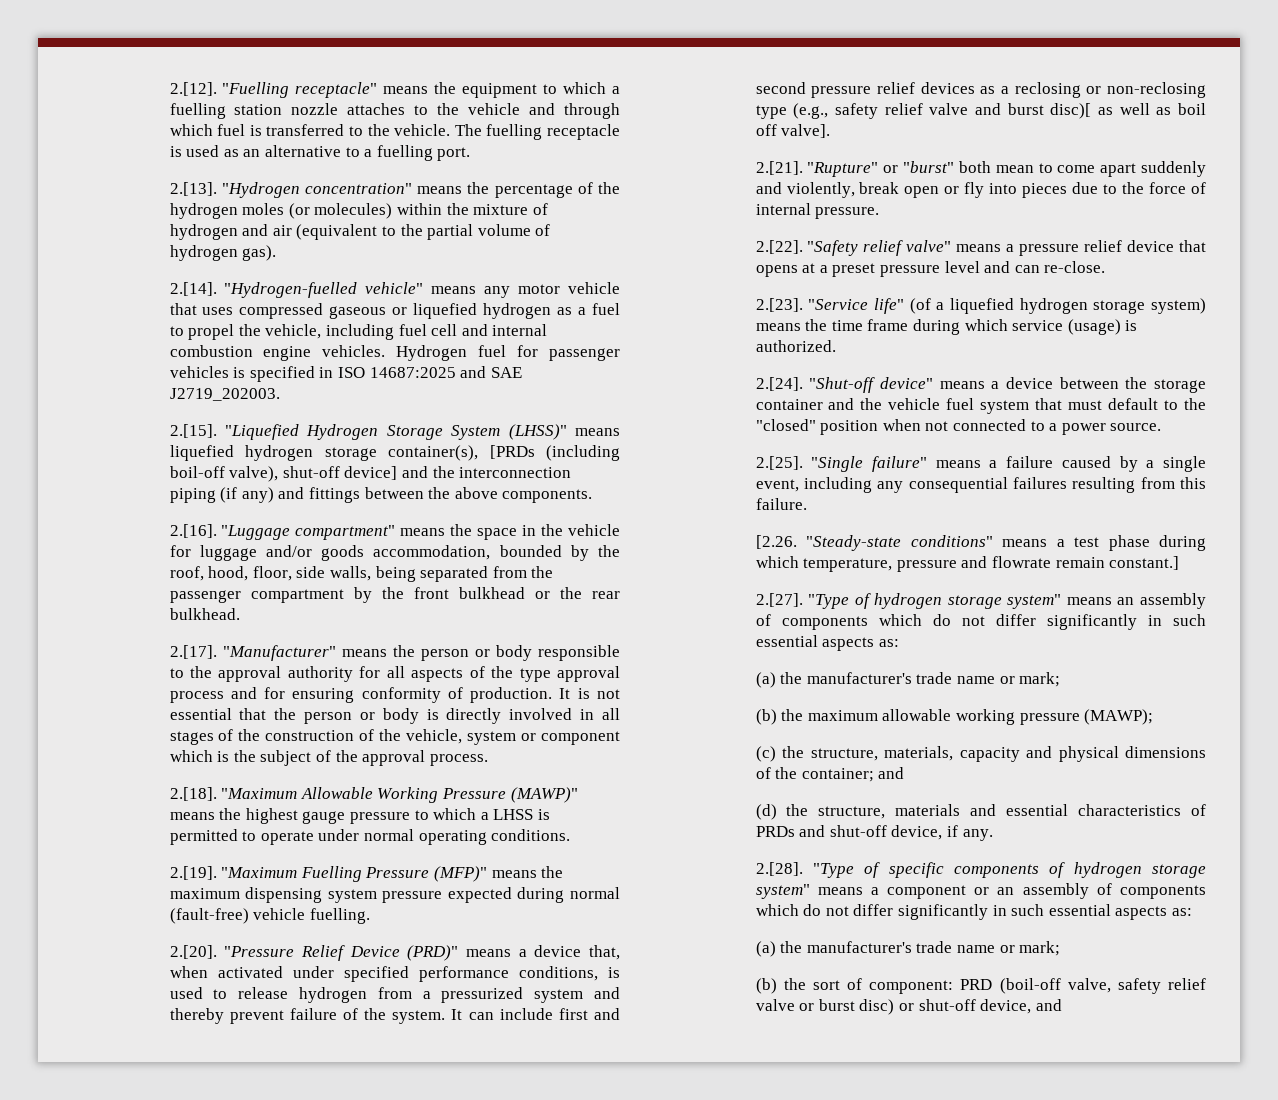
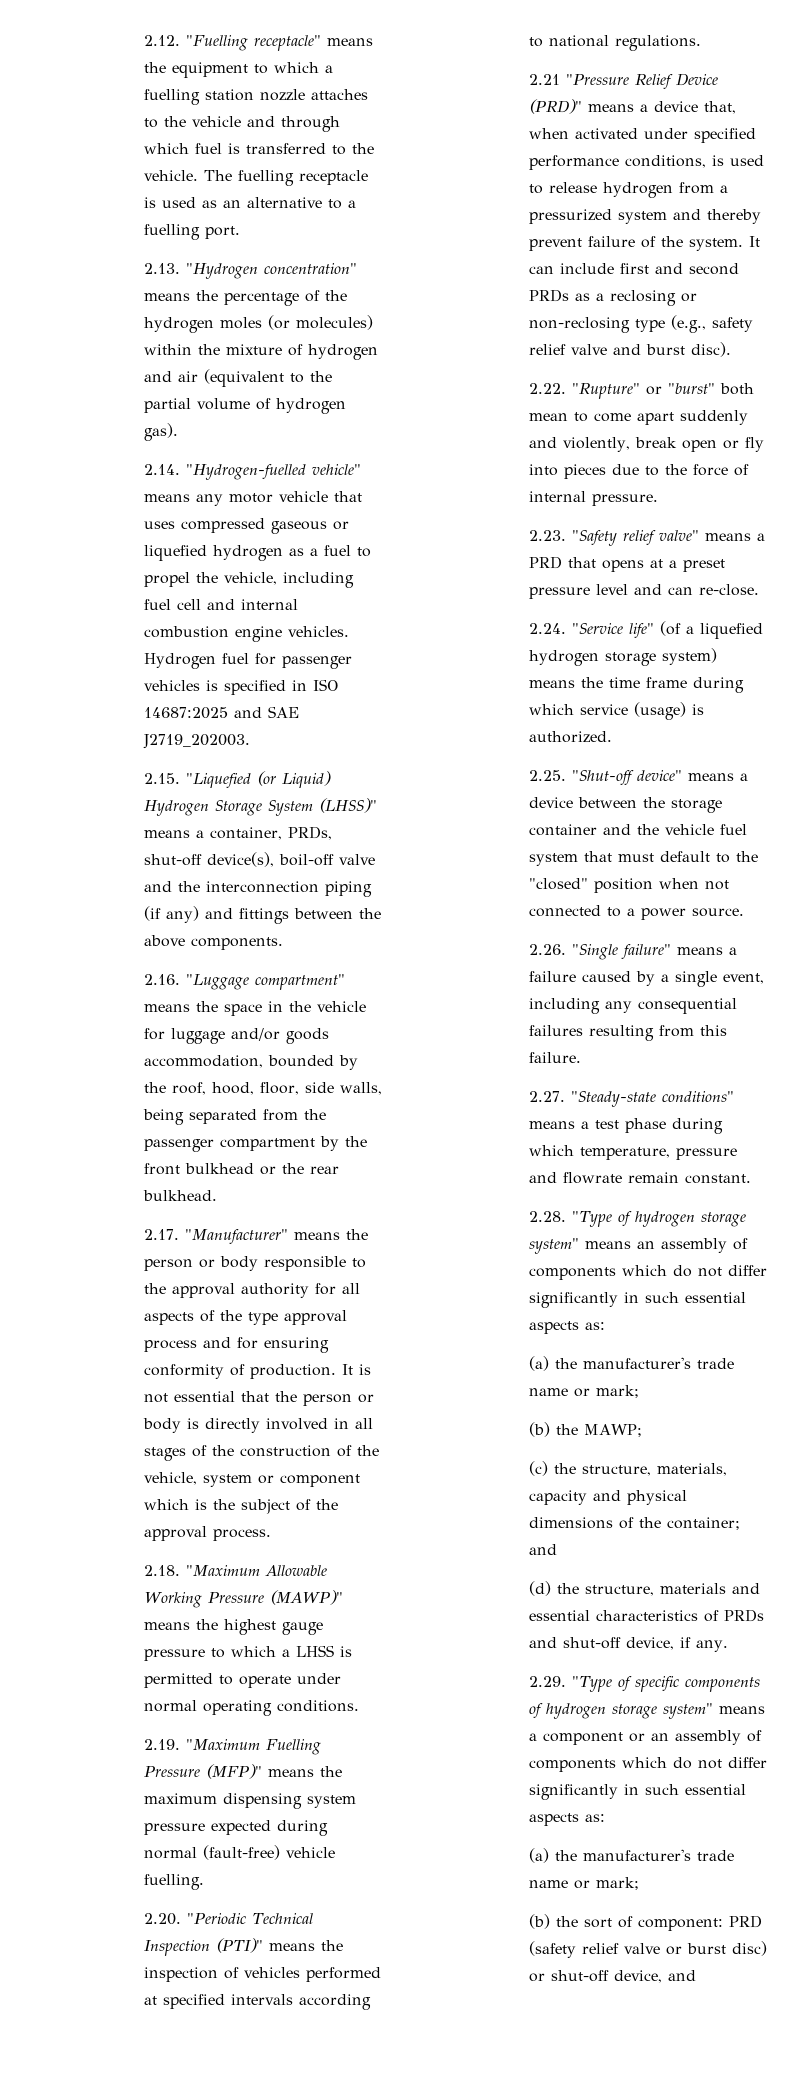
- 2.[12]. "Fuelling receptacle" means the equipment to which a fuelling station nozzle attaches to the vehicle and through which fuel is transferred to the vehicle.
+ 2.12. "Fuelling receptacle" means the equipment to which a fuelling station nozzle attaches to the vehicle and through which fuel is transferred to the vehicle.
- 2.[13]. "Hydrogen concentration" means the percentage of the hydrogen moles (or molecules) within the mixture of hydrogen and air (equivalent to the partial volume of hydrogen gas).
+ 2.13. "Hydrogen concentration" means the percentage of the hydrogen moles (or molecules) within the mixture of hydrogen and air (equivalent to the partial volume of hydrogen gas).
- 2.[14]. "Hydrogen-fuelled vehicle" means any motor vehicle that uses compressed gaseous or liquefied hydrogen as a fuel to propel the vehicle, including fuel cell and internal combustion engine vehicles.
+ 2.14. "Hydrogen-fuelled vehicle" means any motor vehicle that uses compressed gaseous or liquefied hydrogen as a fuel to propel the vehicle, including fuel cell and internal combustion engine vehicles.
- 2.[15]. "Liquefied Hydrogen Storage System (LHSS)" means liquefied hydrogen storage container(s), [PRDs (including boil-off valve), shut-off device] and the interconnection piping (if any) and fittings between the above components.
+ 2.15. "Liquefied (or Liquid) Hydrogen Storage System (LHSS)" means a container, PRDs, shut-off device(s), boil-off valve and the interconnection piping (if any) and fittings between the above components.
- 2.[16]. "Luggage compartment" means the space in the vehicle for luggage and/or goods accommodation, bounded by the roof, hood, floor, side walls, being separated from the passenger compartment by the front bulkhead or the rear bulkhead.
+ 2.16. "Luggage compartment" means the space in the vehicle for luggage and/or goods accommodation, bounded by the roof, hood, floor, side walls, being separated from the passenger compartment by the front bulkhead or the rear bulkhead.
- 2.[17]. "Manufacturer" means the person or body responsible to the approval authority for all aspects of the type approval process and for ensuring conformity of production.
+ 2.17. "Manufacturer" means the person or body responsible to the approval authority for all aspects of the type approval process and for ensuring conformity of production.
- 2.[18]. "Maximum Allowable Working Pressure (MAWP)" means the highest gauge pressure to which a LHSS is permitted to operate under normal operating conditions.
+ 2.18. "Maximum Allowable Working Pressure (MAWP)" means the highest gauge pressure to which a LHSS is permitted to operate under normal operating conditions.
- 2.[19]. "Maximum Fuelling Pressure (MFP)" means the maximum dispensing system pressure expected during normal (fault-free) vehicle fuelling.
+ 2.19. "Maximum Fuelling Pressure (MFP)" means the maximum dispensing system pressure expected during normal (fault-free) vehicle fuelling.
- 2.[20]. "Pressure Relief Device (PRD)" means a device that, when activated under specified performance conditions, is used to release hydrogen from a pressurized system and thereby prevent failure of the system.
+ 2.20. "Periodic Technical Inspection (PTI)" means the inspection of vehicles performed at specified intervals according to national regulations.
+ 2.21 "Pressure Relief Device (PRD)" means a device that, when activated under specified performance conditions, is used to release hydrogen from a pressurized system and thereby prevent failure of the system.
- It can include first and second pressure relief devices as a reclosing or non-reclosing type (e.g., safety relief valve and burst disc)[ as well as boil off valve].
- 2.[21]. "Rupture" or "burst" both mean to come apart suddenly and violently, break open or fly into pieces due to the force of internal pressure.
+ It can include first and second PRDs as a reclosing or non-reclosing type (e.g., safety relief valve and burst disc).
+ 2.22. "Rupture" or "burst" both mean to come apart suddenly and violently, break open or fly into pieces due to the force of internal pressure.
- 2.[22]. "Safety relief valve" means a pressure relief device that opens at a preset pressure level and can re-close.
+ 2.23. "Safety relief valve" means a PRD that opens at a preset pressure level and can re-close.
- 2.[23]. "Service life" (of a liquefied hydrogen storage system) means the time frame during which service (usage) is authorized.
+ 2.24. "Service life" (of a liquefied hydrogen storage system) means the time frame during which service (usage) is authorized.
- 2.[24]. "Shut-off device" means a device between the storage container and the vehicle fuel system that must default to the "closed" position when not connected to a power source.
+ 2.25. "Shut-off device" means a device between the storage container and the vehicle fuel system that must default to the "closed" position when not connected to a power source.
- 2.[25]. "Single failure" means a failure caused by a single event, including any consequential failures resulting from this failure.
+ 2.26. "Single failure" means a failure caused by a single event, including any consequential failures resulting from this failure.
- [2.26. "Steady-state conditions" means a test phase during which temperature, pressure and flowrate remain constant.]
- 2.[27]. "Type of hydrogen storage system" means an assembly of components which do not differ significantly in such essential aspects as:
+ 2.27. "Steady-state conditions" means a test phase during which temperature, pressure and flowrate remain constant.
+ 2.28. "Type of hydrogen storage system" means an assembly of components which do not differ significantly in such essential aspects as:
- (b) the maximum allowable working pressure (MAWP);
+ (b) the MAWP;
- 2.[28]. "Type of specific components of hydrogen storage system" means a component or an assembly of components which do not differ significantly in such essential aspects as:
+ 2.29. "Type of specific components of hydrogen storage system" means a component or an assembly of components which do not differ significantly in such essential aspects as:
- (b) the sort of component: PRD (boil-off valve, safety relief valve or burst disc) or shut-off device, and
+ (b) the sort of component: PRD (safety relief valve or burst disc) or shut-off device, and

